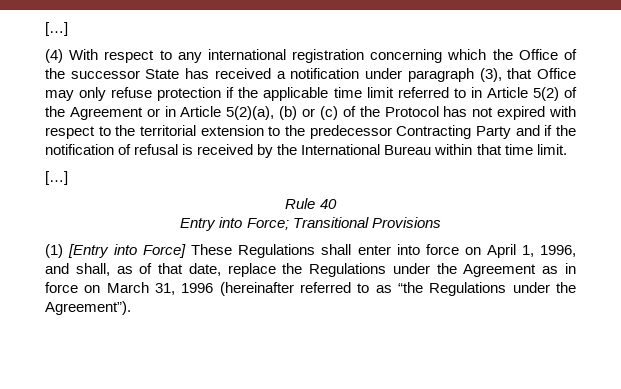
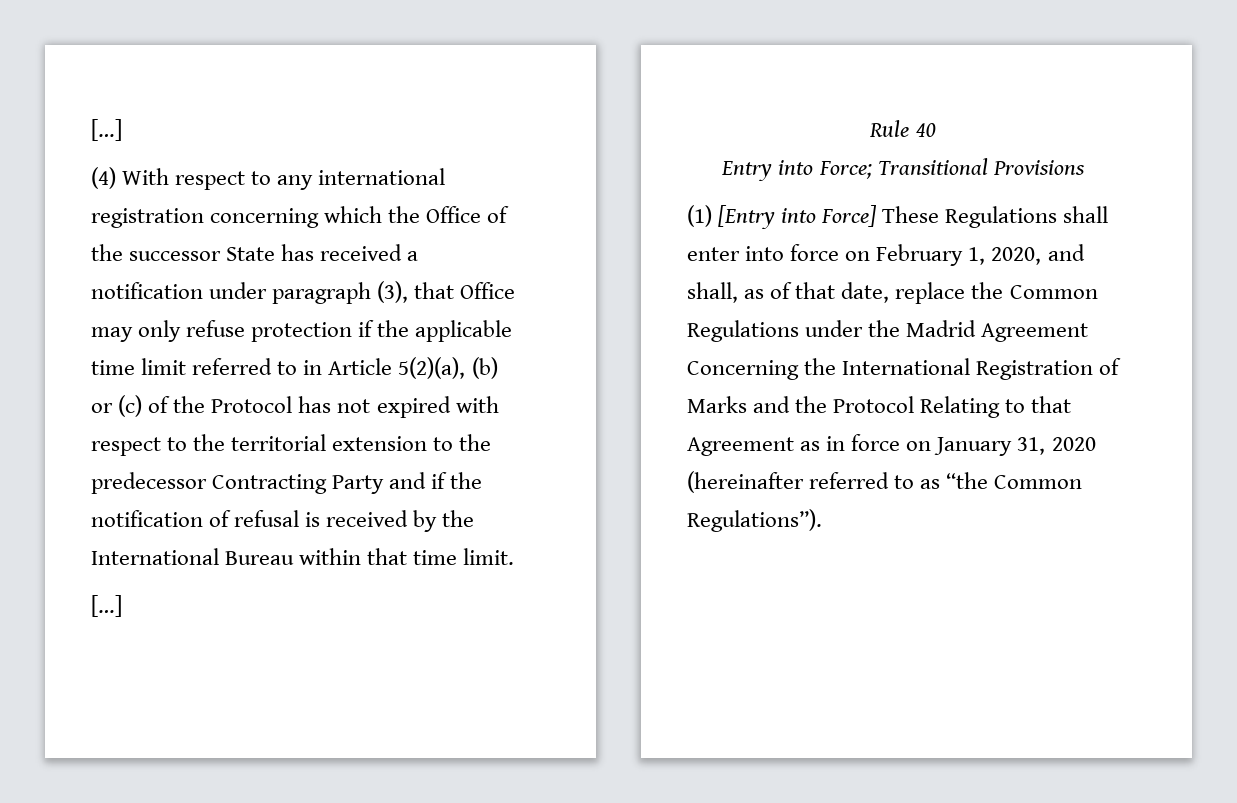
- (4) With respect to any international registration concerning which the Office of the successor State has received a notification under paragraph (3), that Office may only refuse protection if the applicable time limit referred to in Article 5(2) of the Agreement or in Article 5(2)(a), (b) or (c) of the Protocol has not expired with respect to the territorial extension to the predecessor Contracting Party and if the notification of refusal is received by the International Bureau within that time limit.
+ (4) With respect to any international registration concerning which the Office of the successor State has received a notification under paragraph (3), that Office may only refuse protection if the applicable time limit referred to in Article 5(2)(a), (b) or (c) of the Protocol has not expired with respect to the territorial extension to the predecessor Contracting Party and if the notification of refusal is received by the International Bureau within that time limit.
- (1) [Entry into Force] These Regulations shall enter into force on April 1, 1996, and shall, as of that date, replace the Regulations under the Agreement as in force on March 31, 1996 (hereinafter referred to as “the Regulations under the Agreement”).
+ (1) [Entry into Force] These Regulations shall enter into force on February 1, 2020, and shall, as of that date, replace the Common Regulations under the Madrid Agreement Concerning the International Registration of Marks and the Protocol Relating to that Agreement as in force on January 31, 2020 (hereinafter referred to as “the Common Regulations”).

